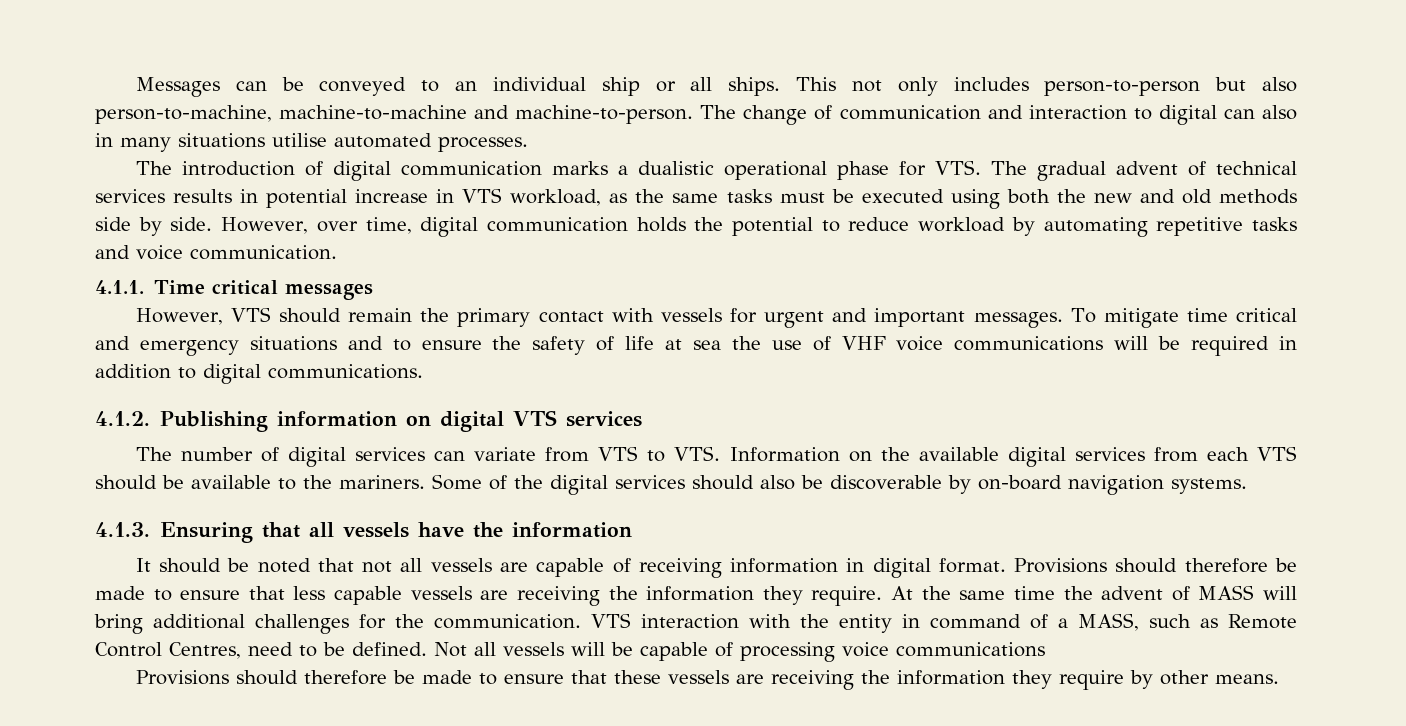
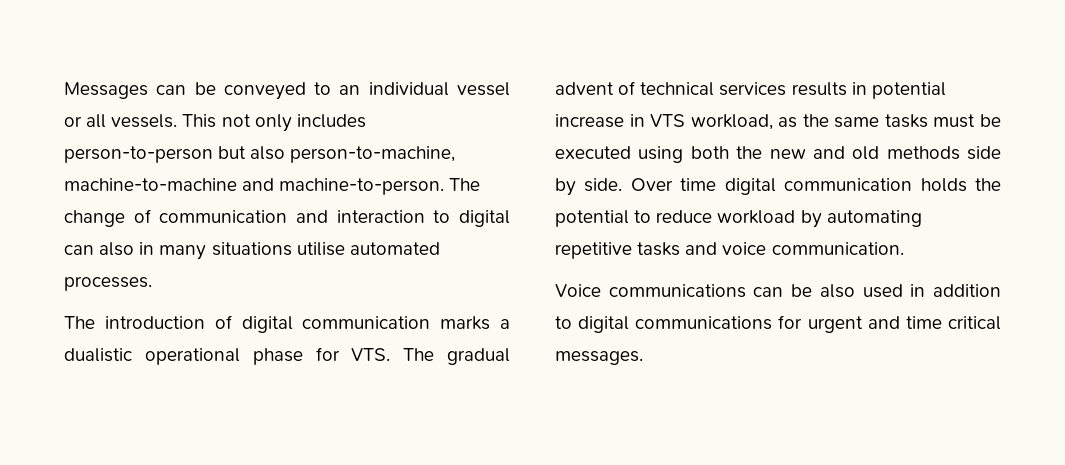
- Messages can be conveyed to an individual ship or all ships.
+ Messages can be conveyed to an individual vessel or all vessels.
- However, over time, digital communication holds the potential to reduce workload by automating repetitive tasks and voice communication.
+ Over time digital communication holds the potential to reduce workload by automating repetitive tasks and voice communication.
- 4.1.1. Time critical messages
- However, VTS should remain the primary contact with vessels for urgent and important messages. To mitigate time critical and emergency situations and to ensure the safety of life at sea the use of VHF voice communications will be required in addition to digital communications.
- 4.1.2. Publishing information on digital VTS services
- The number of digital services can variate from VTS to VTS. Information on the available digital services from each VTS should be available to the mariners. Some of the digital services should also be discoverable by on-board navigation systems.
- 4.1.3. Ensuring that all vessels have the information
- It should be noted that not all vessels are capable of receiving information in digital format. Provisions should therefore be made to ensure that less capable vessels are receiving the information they require. At the same time the advent of MASS will bring additional challenges for the communication. VTS interaction with the entity in command of a MASS, such as Remote Control Centres, need to be defined. Not all vessels will be capable of processing voice communications
- Provisions should therefore be made to ensure that these vessels are receiving the information they require by other means.
+ Voice communications can be also used in addition to digital communications for urgent and time critical messages.

